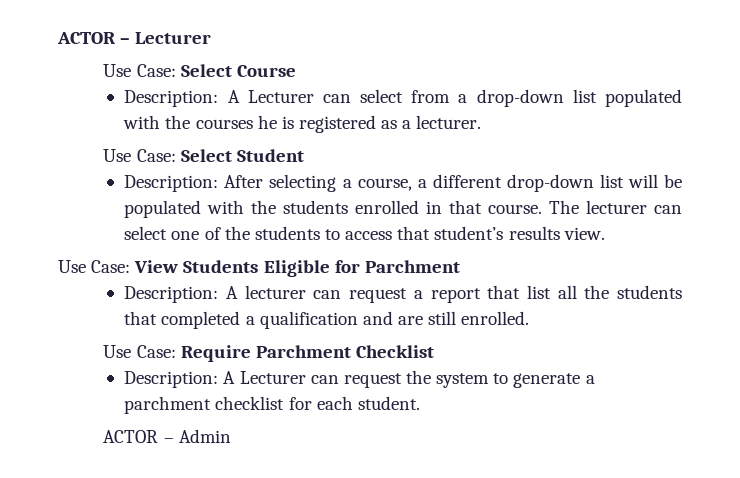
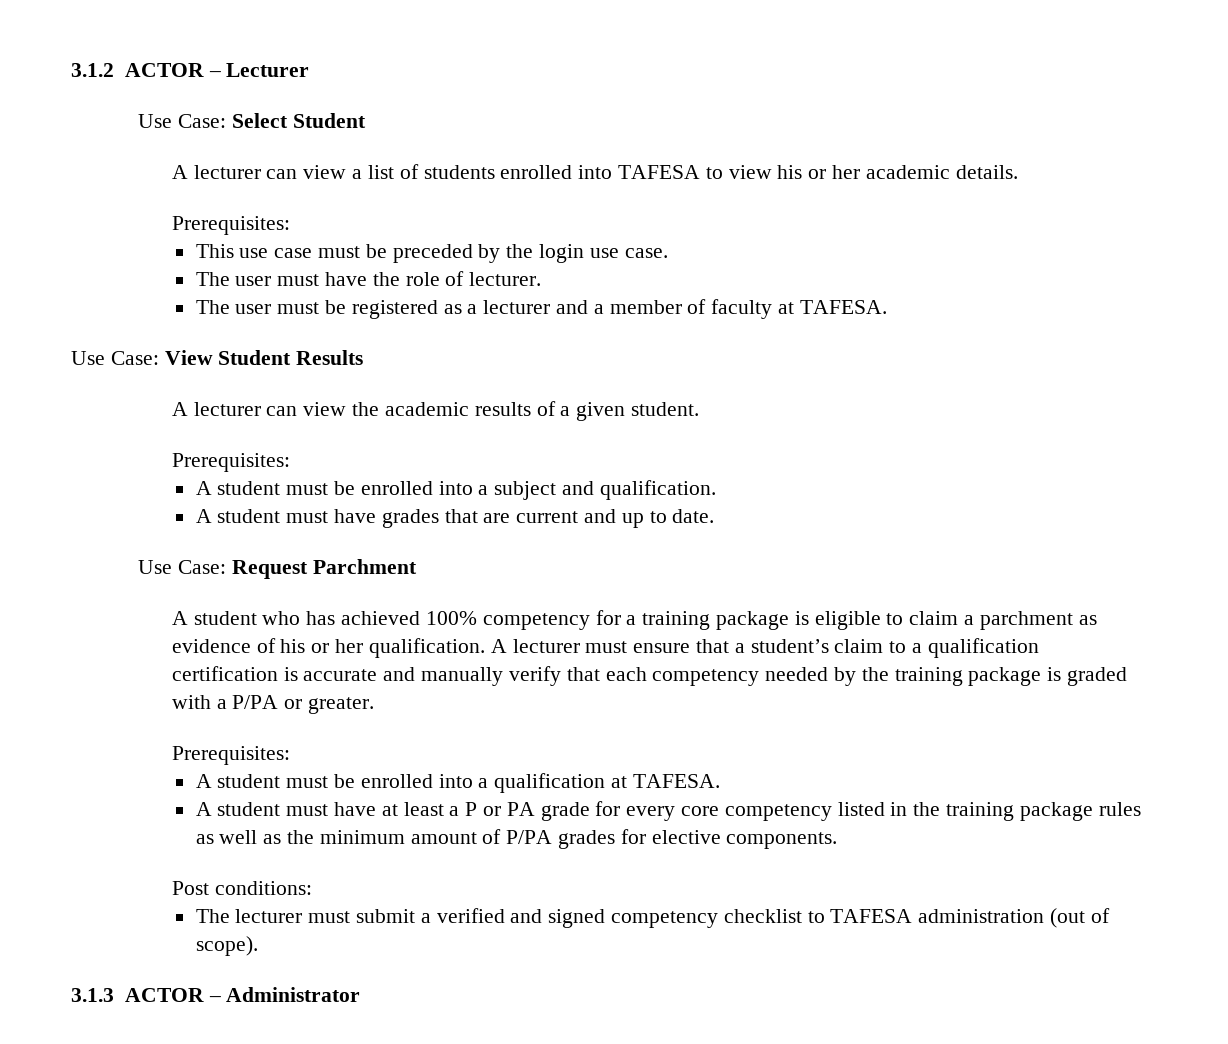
- ACTOR – Lecturer
+ 3.1.2 ACTOR – Lecturer
- Use Case: Select Course
- Description: A Lecturer can select from a drop-down list populated with the courses he is registered as a lecturer.
  Use Case: Select Student
- Description: After selecting a course, a different drop-down list will be populated with the students enrolled in that course. The lecturer can select one of the students to access that student’s results view.
- Use Case: View Students Eligible for Parchment
- Description: A lecturer can request a report that list all the students that completed a qualification and are still enrolled.
- Use Case: Require Parchment Checklist
- Description: A Lecturer can request the system to generate a parchment checklist for each student.
- ACTOR – Admin
+ A lecturer can view a list of students enrolled into TAFESA to view his or her academic details.
+ Prerequisites:
+ This use case must be preceded by the login use case.
+ The user must have the role of lecturer.
+ The user must be registered as a lecturer and a member of faculty at TAFESA.
+ Use Case: View Student Results
+ A lecturer can view the academic results of a given student.
+ Prerequisites:
+ A student must be enrolled into a subject and qualification.
+ A student must have grades that are current and up to date.
+ Use Case: Request Parchment
+ A student who has achieved 100% competency for a training package is eligible to claim a parchment as evidence of his or her qualification. A lecturer must ensure that a student’s claim to a qualification certification is accurate and manually verify that each competency needed by the training package is graded with a P/PA or greater.
+ Prerequisites:
+ A student must be enrolled into a qualification at TAFESA.
+ A student must have at least a P or PA grade for every core competency listed in the training package rules as well as the minimum amount of P/PA grades for elective components.
+ Post conditions:
+ The lecturer must submit a verified and signed competency checklist to TAFESA administration (out of scope).
+ 3.1.3 ACTOR – Administrator

